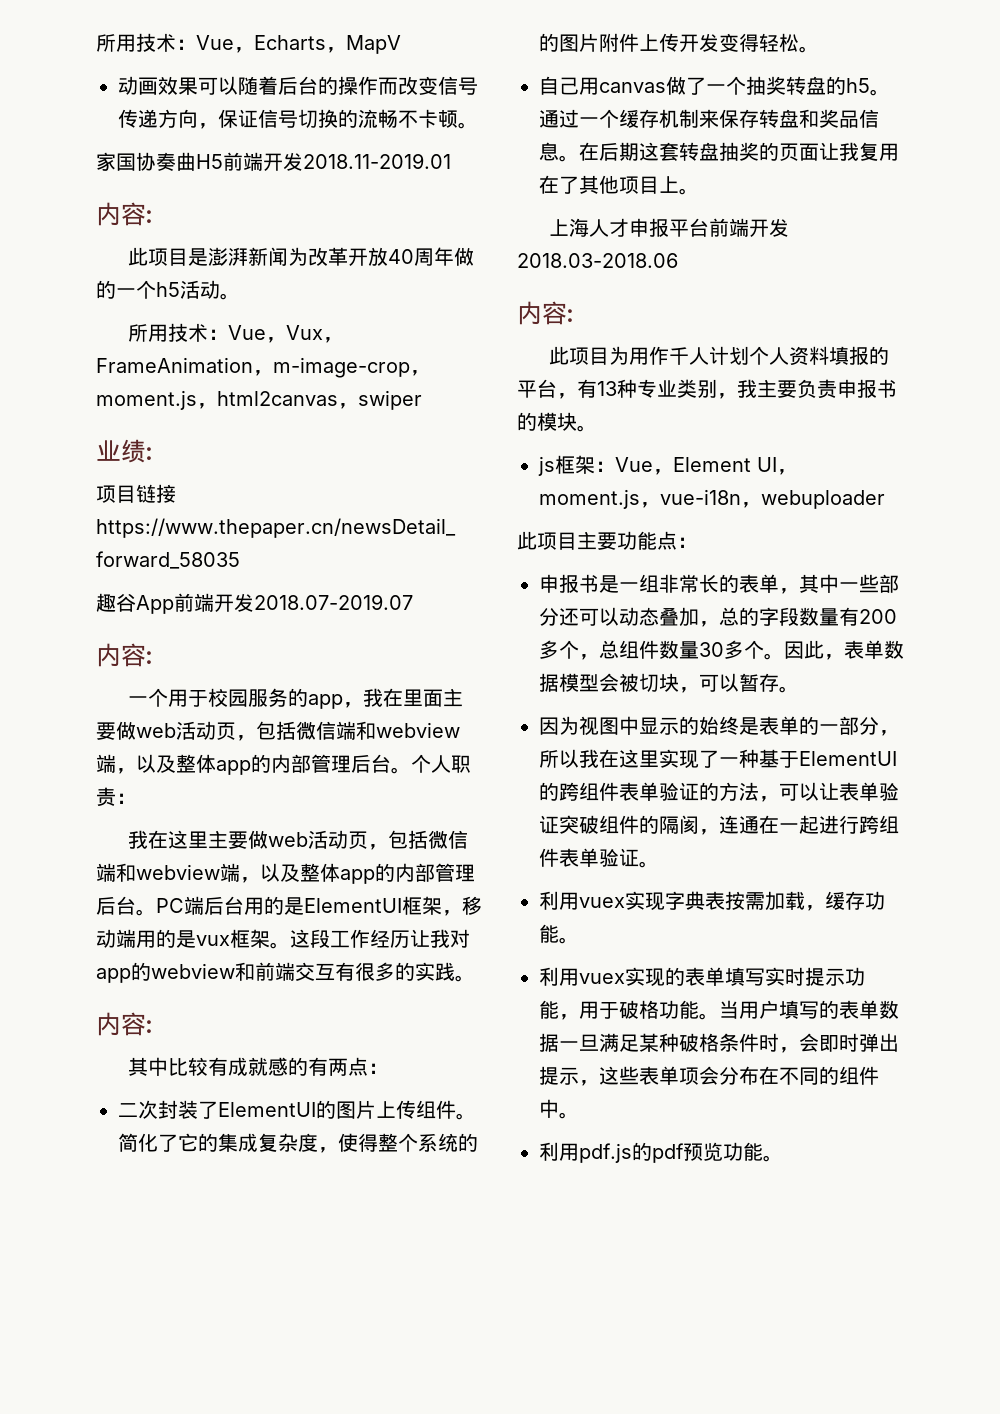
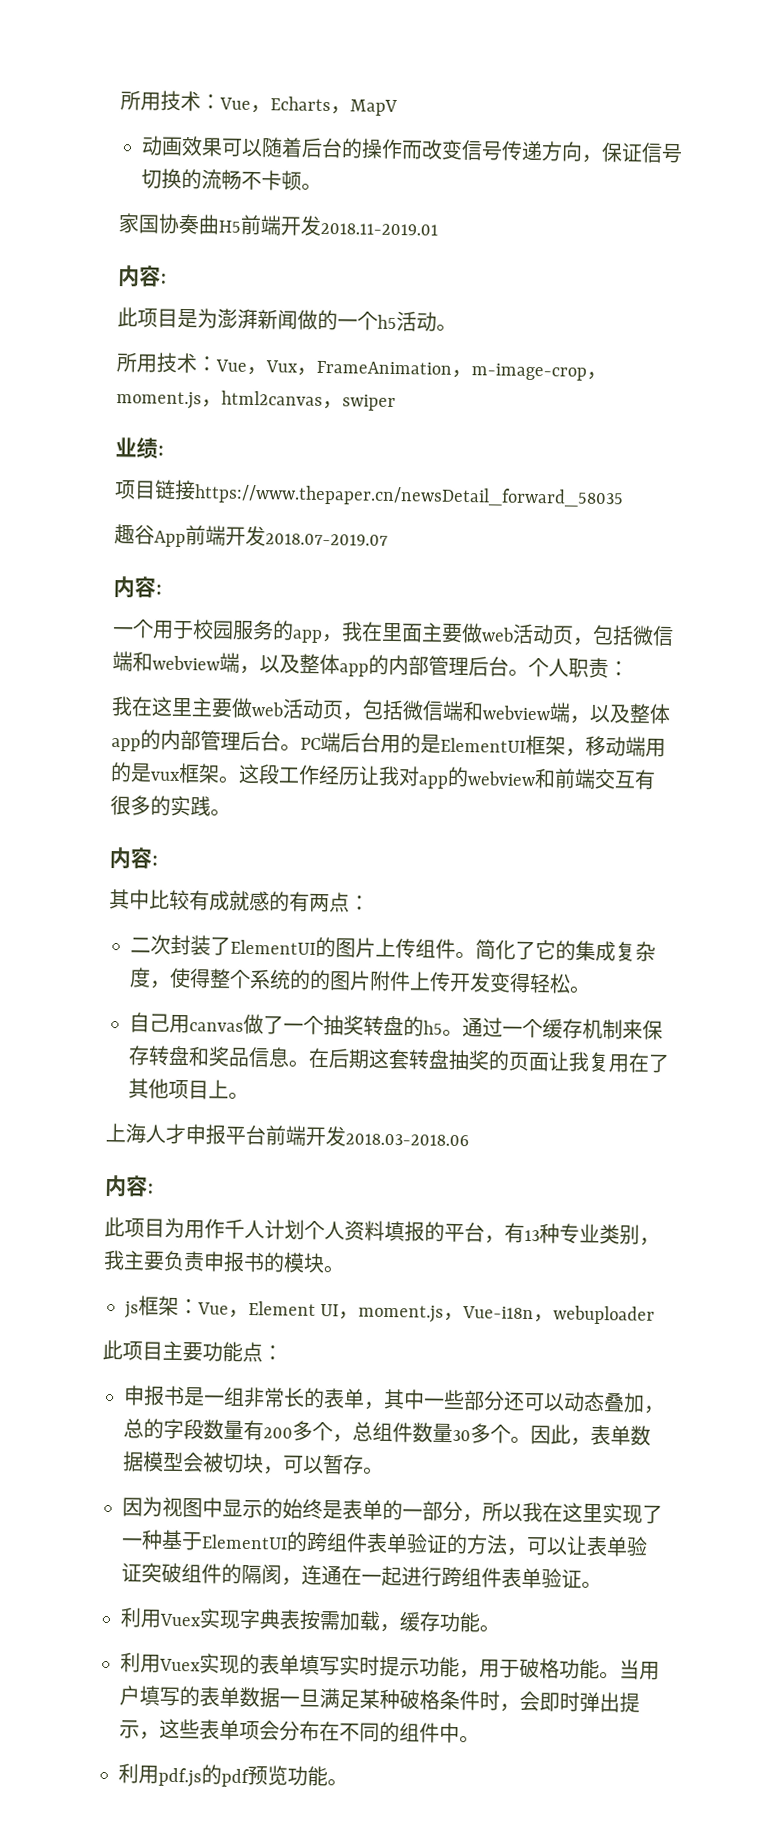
- 此项目是澎湃新闻为改革开放40周年做的一个h5活动。
+ 此项目是为澎湃新闻做的一个h5活动。
- js框架：Vue，Element UI，moment.js，vue-i18n，webuploader
+ js框架：Vue，Element UI，moment.js，Vue-i18n，webuploader
- 利用vuex实现字典表按需加载，缓存功能。
+ 利用Vuex实现字典表按需加载，缓存功能。
- 利用vuex实现的表单填写实时提示功能，用于破格功能。
+ 利用Vuex实现的表单填写实时提示功能，用于破格功能。

